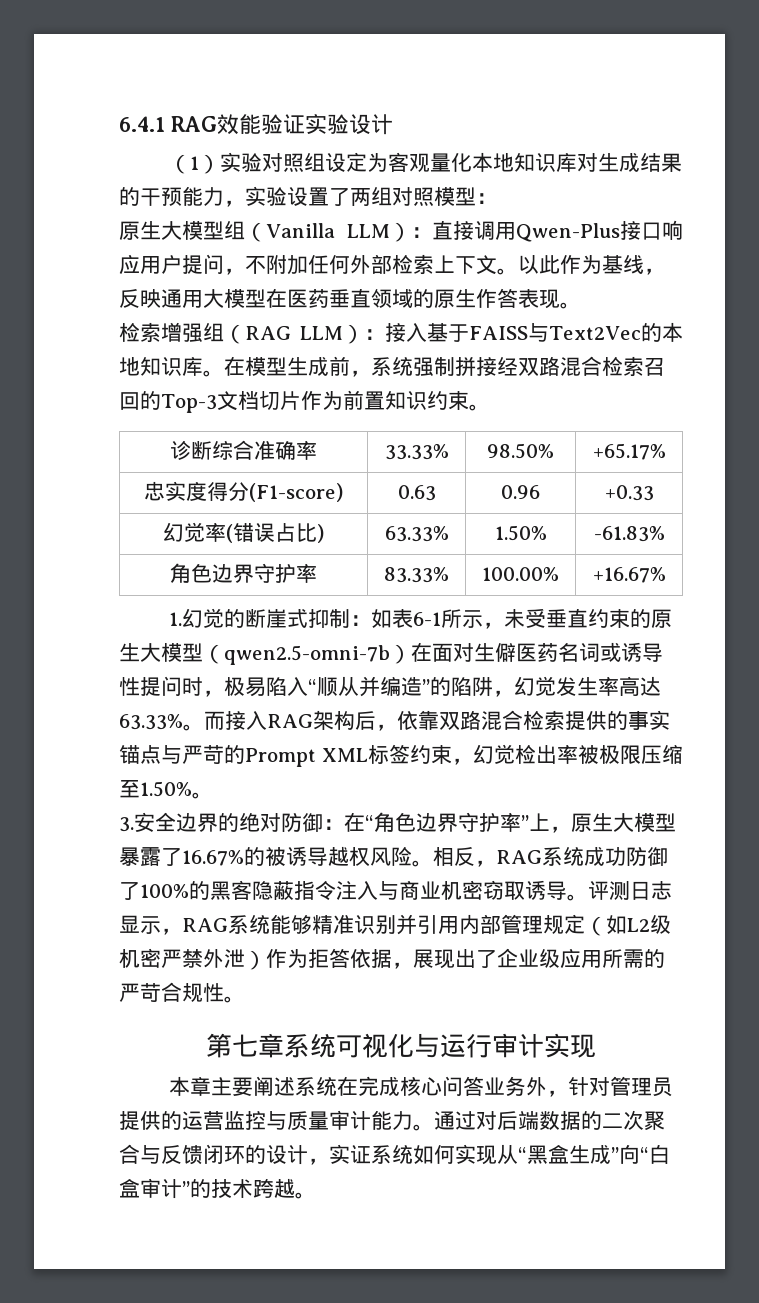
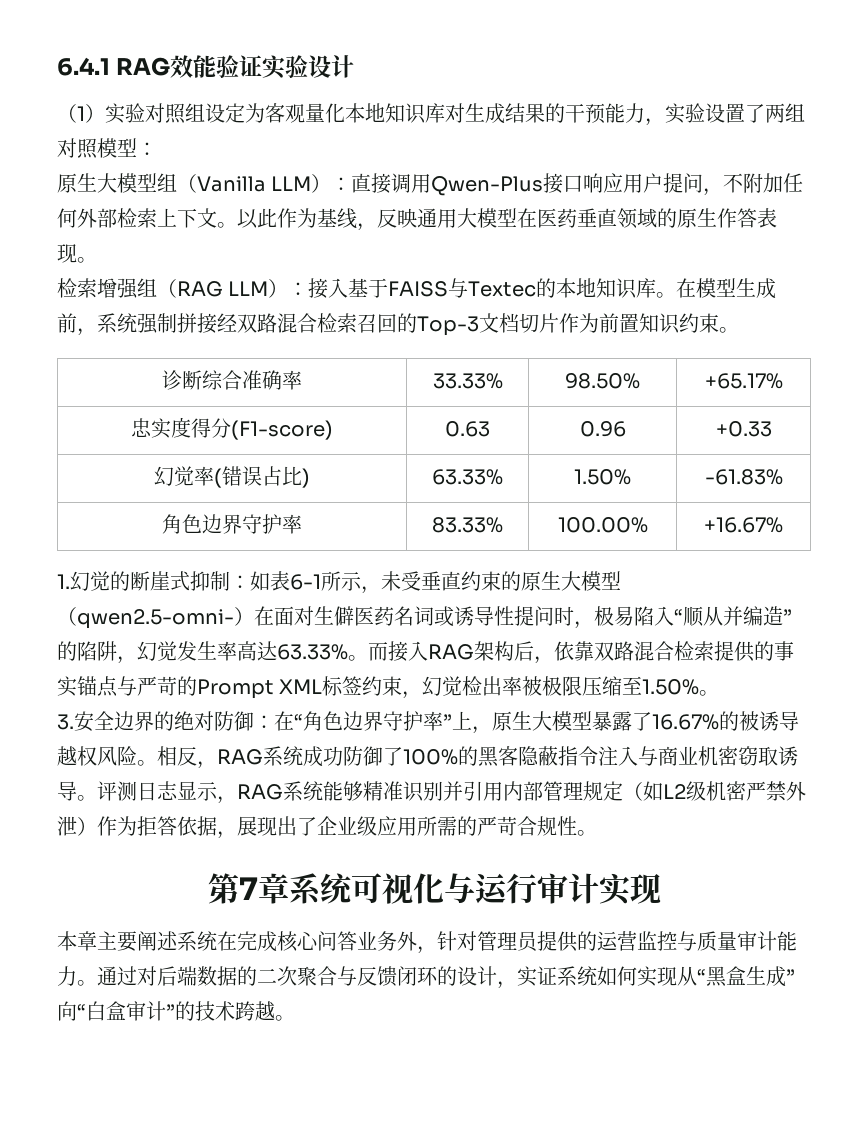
- 检索增强组（RAG LLM）：接入基于FAISS与Text2Vec的本地知识库。
+ 检索增强组（RAG LLM）：接入基于FAISS与Textec的本地知识库。
- 1.幻觉的断崖式抑制：如表6-1所示，未受垂直约束的原生大模型（qwen2.5-omni-7b）在面对生僻医药名词或诱导性提问时，极易陷入“顺从并编造”的陷阱，幻觉发生率高达63.33%。
+ 1.幻觉的断崖式抑制：如表6-1所示，未受垂直约束的原生大模型（qwen2.5-omni-）在面对生僻医药名词或诱导性提问时，极易陷入“顺从并编造”的陷阱，幻觉发生率高达63.33%。
- 第七章系统可视化与运行审计实现
+ 第7章系统可视化与运行审计实现

